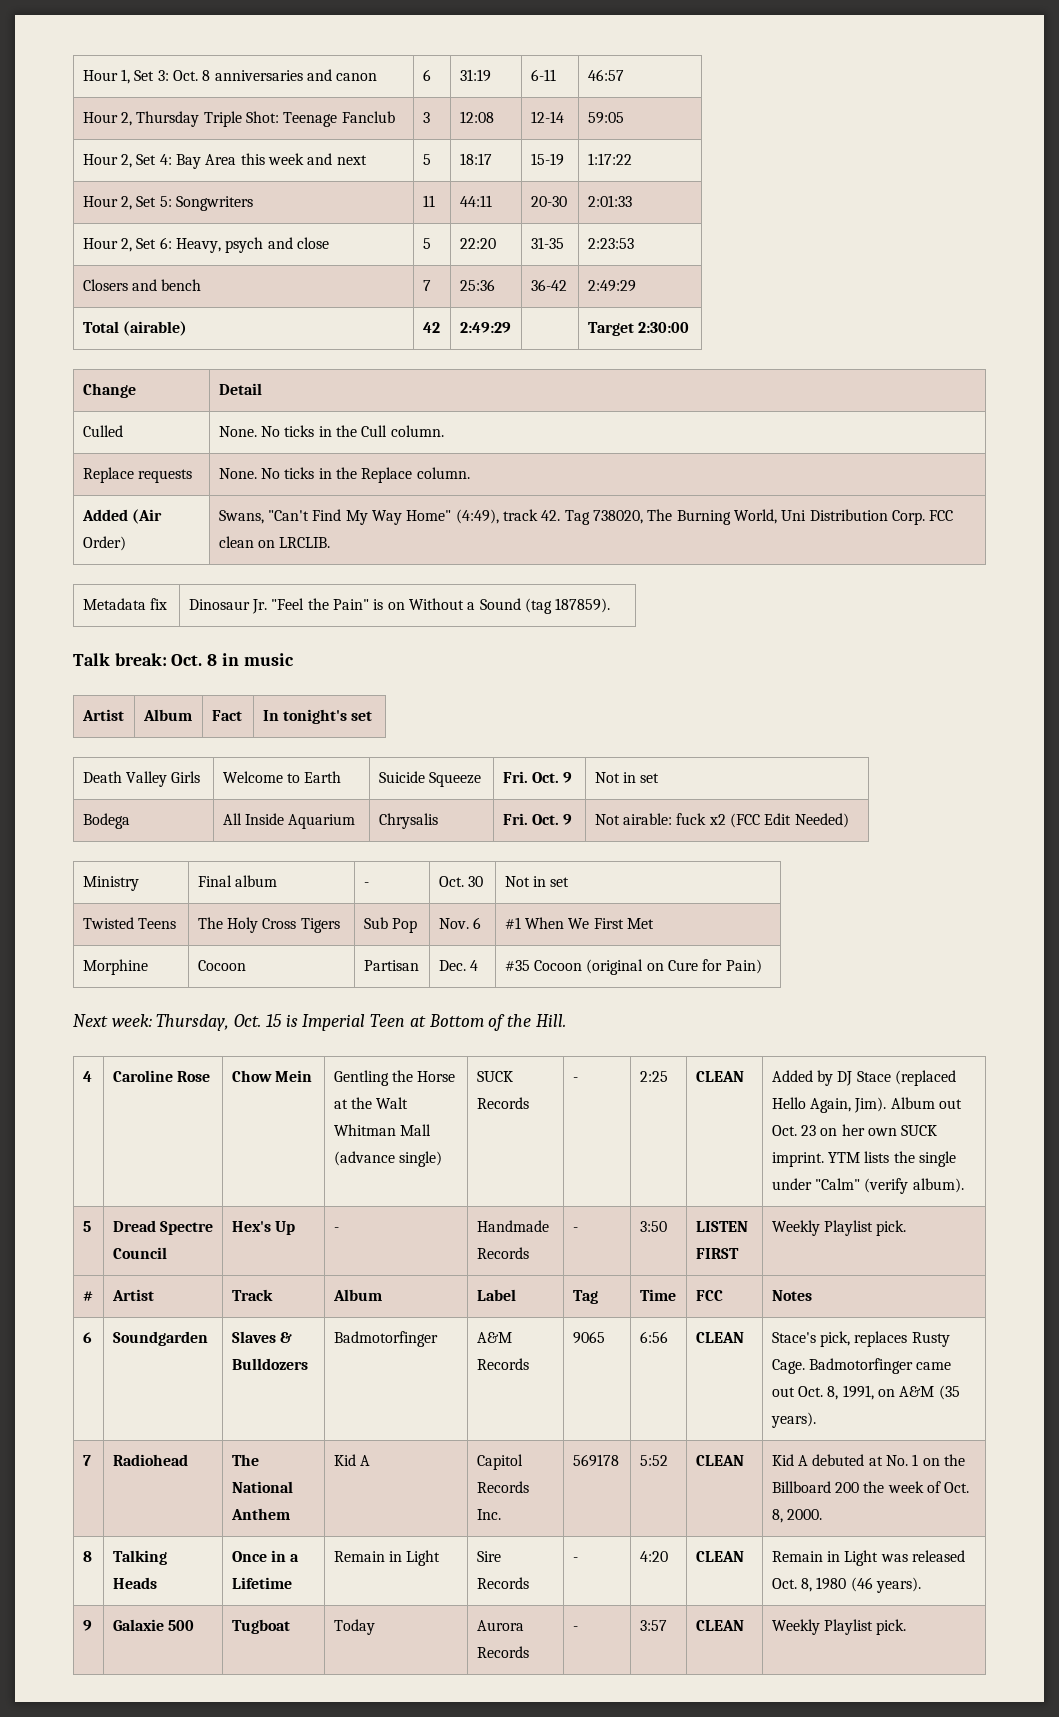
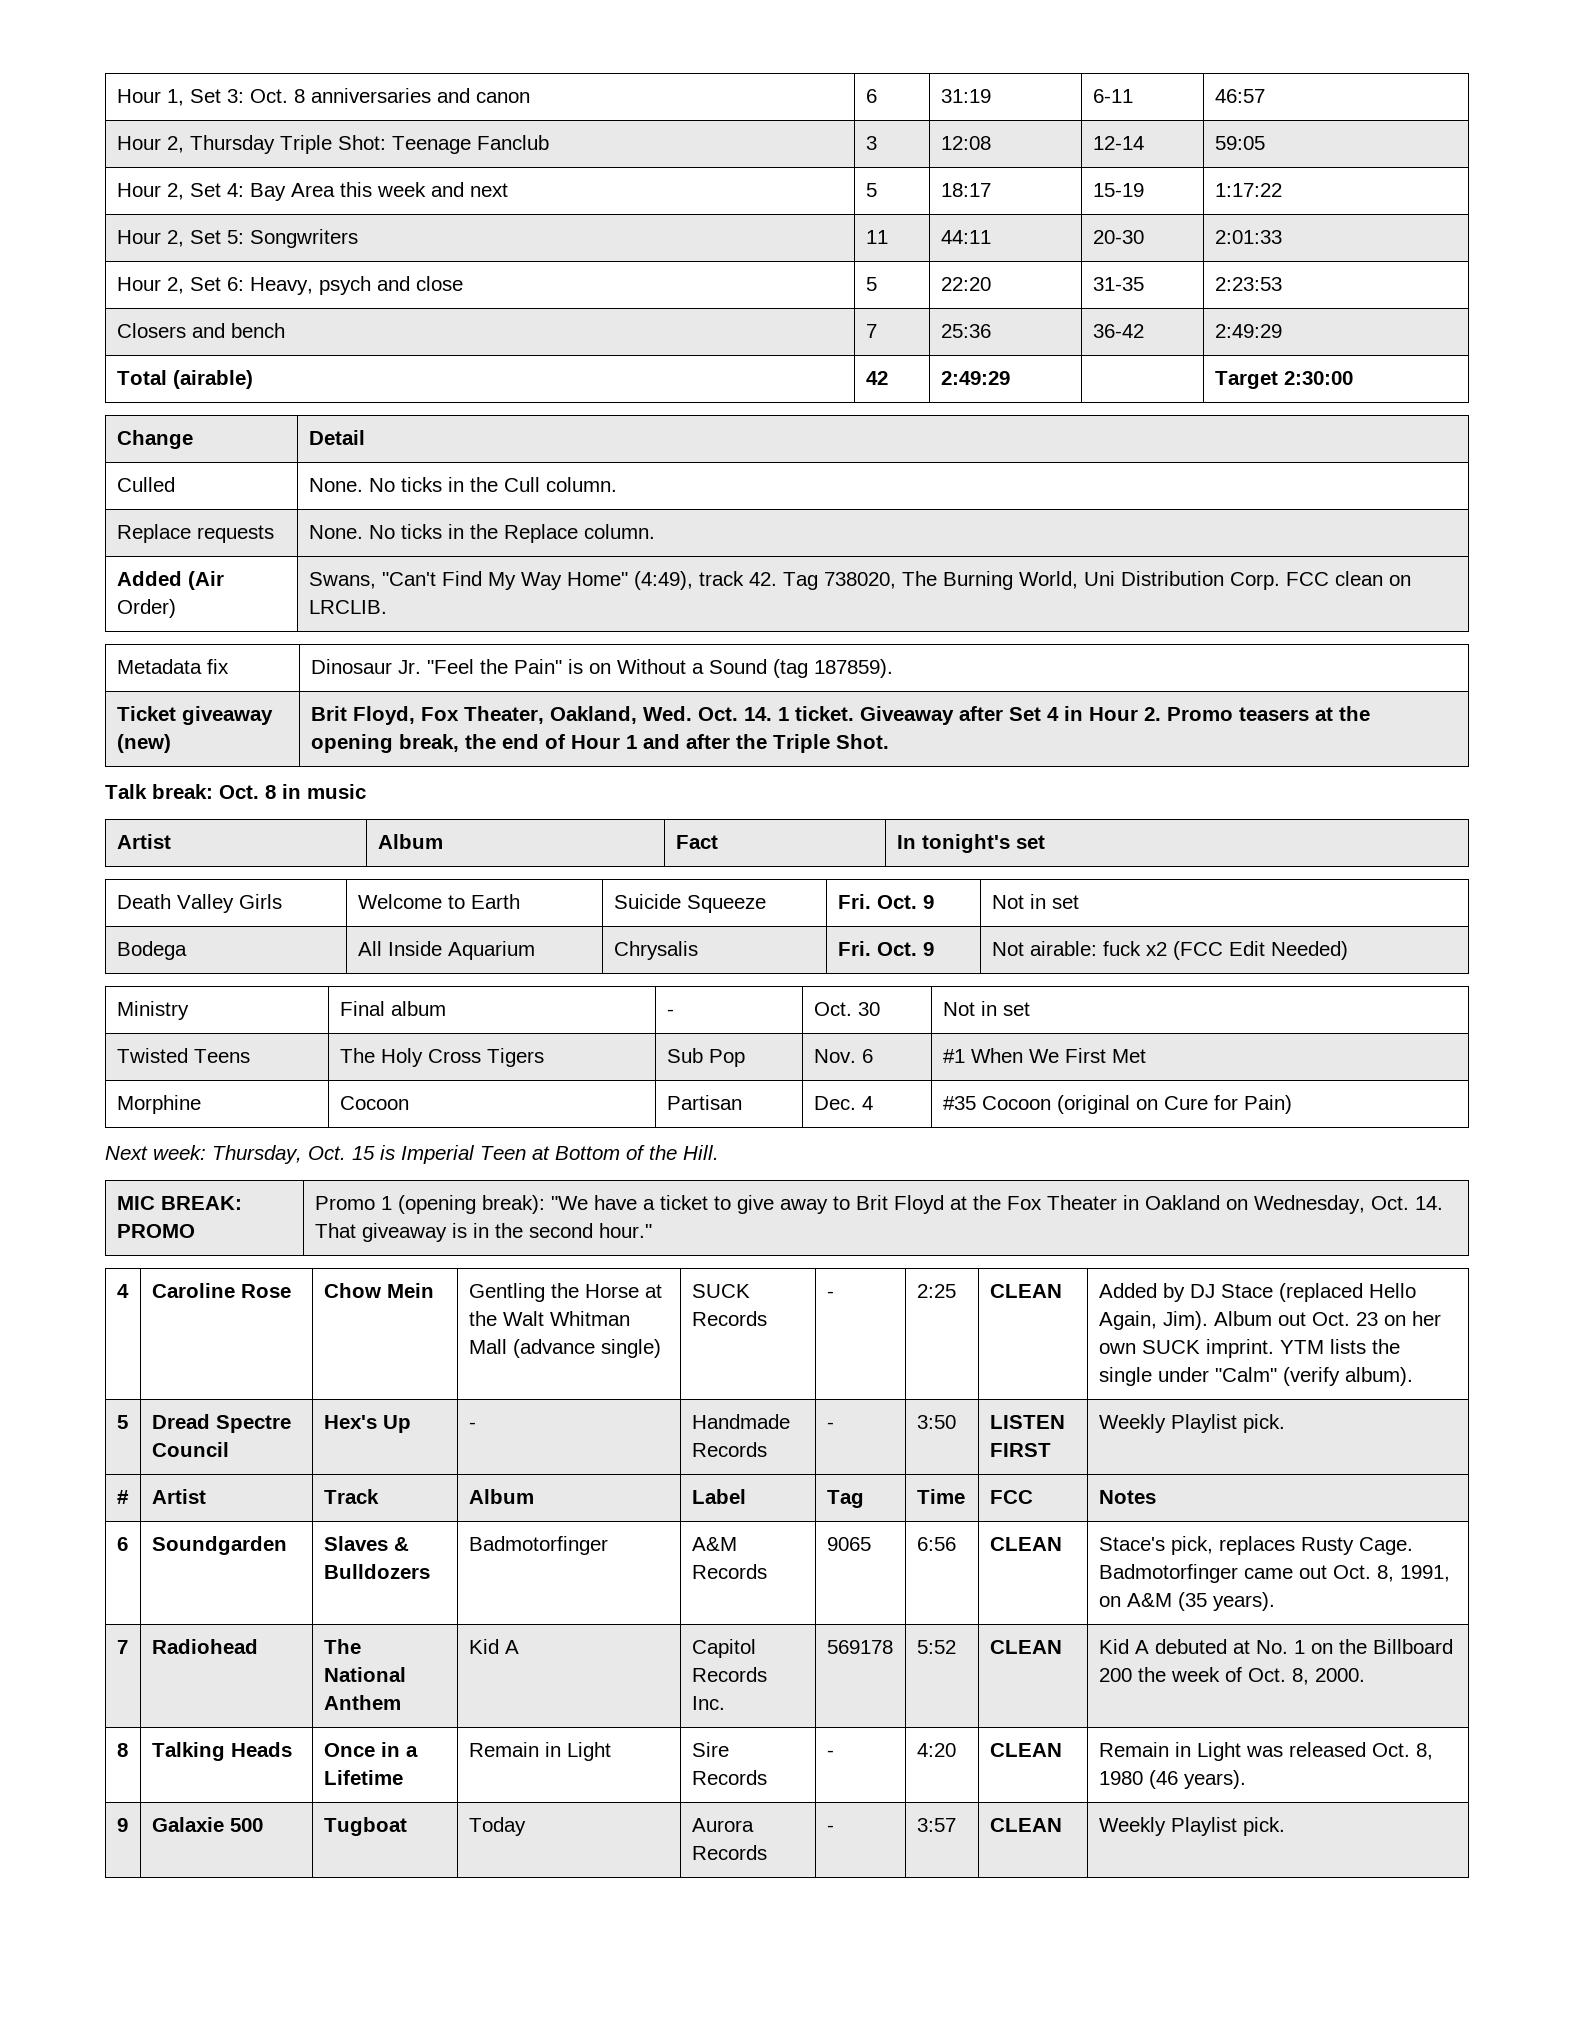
+ Ticket giveaway (new) | Brit Floyd, Fox Theater, Oakland, Wed. Oct. 14. 1 ticket. Giveaway after Set 4 in Hour 2. Promo teasers at the opening break, the end of Hour 1 and after the Triple Shot.
+ MIC BREAK: PROMO | Promo 1 (opening break): "We have a ticket to give away to Brit Floyd at the Fox Theater in Oakland on Wednesday, Oct. 14. That giveaway is in the second hour."

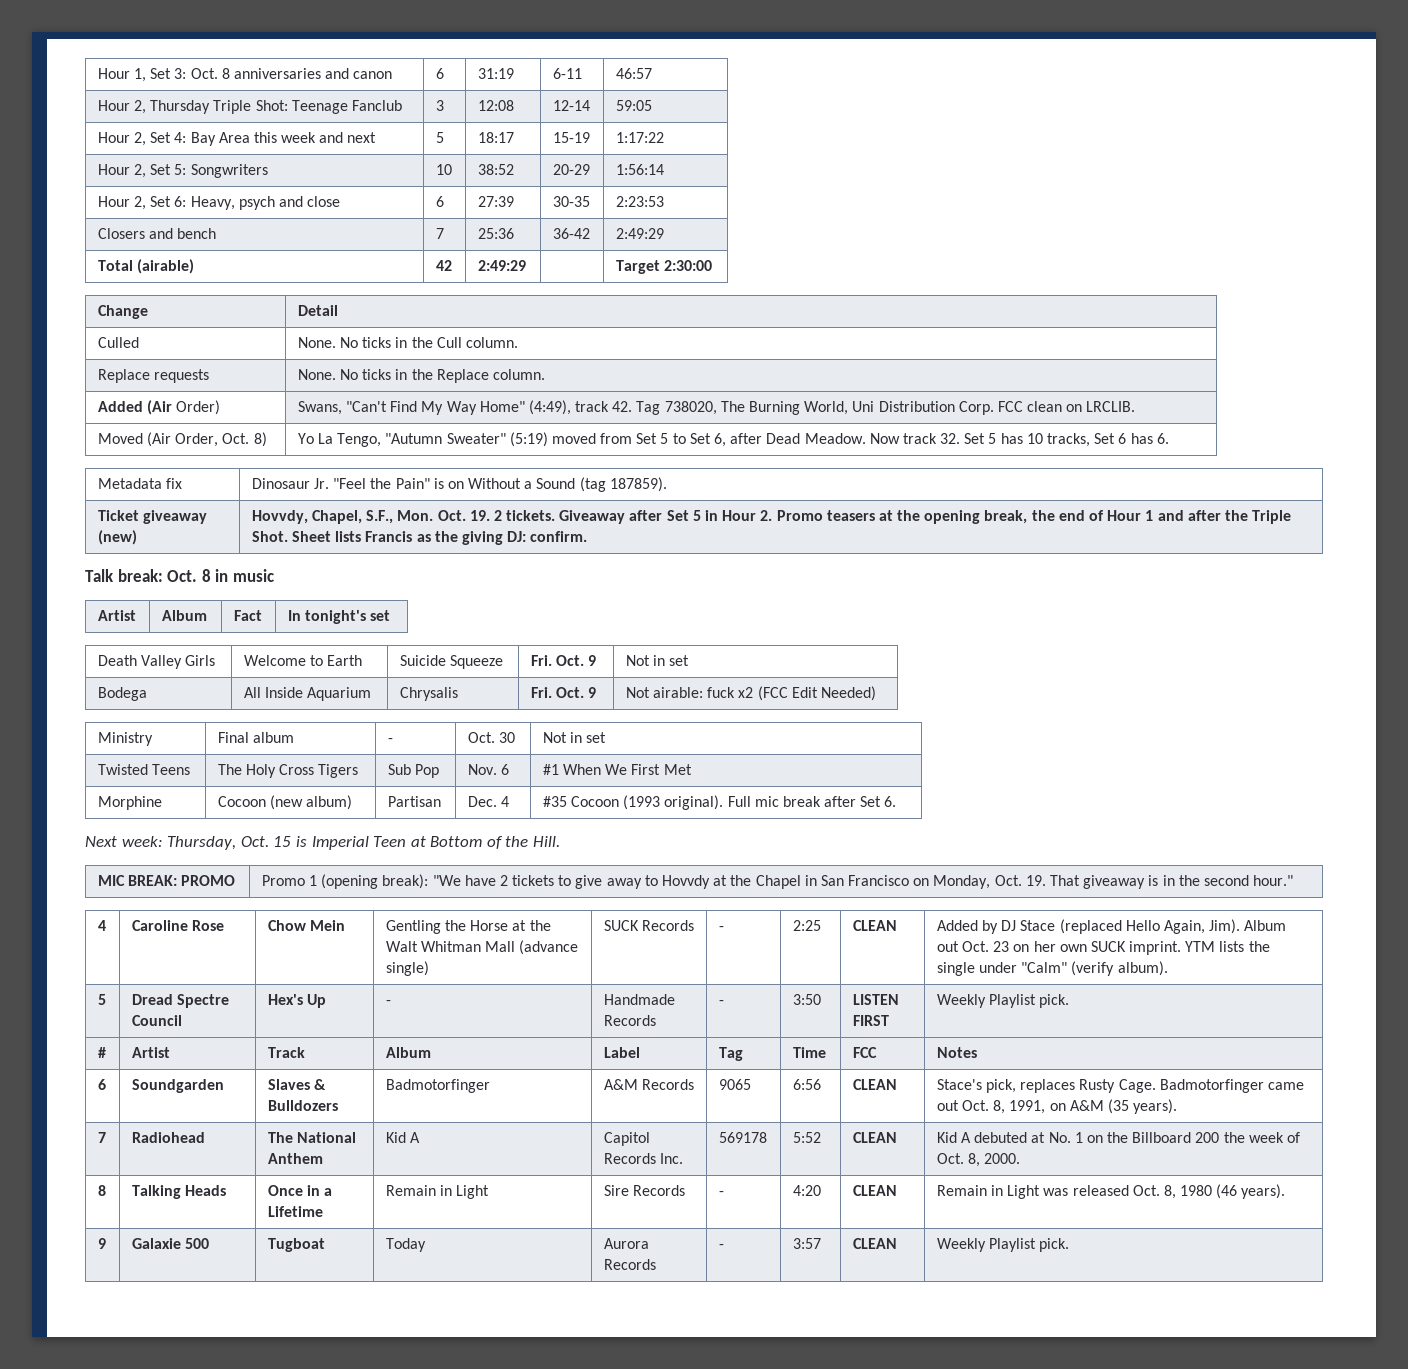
- Hour 2, Set 5: Songwriters | 11 | 44:11 | 20-30 | 2:01:33
+ Hour 2, Set 5: Songwriters | 10 | 38:52 | 20-29 | 1:56:14
- Hour 2, Set 6: Heavy, psych and close | 5 | 22:20 | 31-35 | 2:23:53
+ Hour 2, Set 6: Heavy, psych and close | 6 | 27:39 | 30-35 | 2:23:53
+ Moved (Air Order, Oct. 8) | Yo La Tengo, "Autumn Sweater" (5:19) moved from Set 5 to Set 6, after Dead Meadow. Now track 32. Set 5 has 10 tracks, Set 6 has 6.
- Brit Floyd, Fox Theater, Oakland, Wed. Oct. 14. 1 ticket.
+ Hovvdy, Chapel, S.F., Mon. Oct. 19. 2 tickets.
- Giveaway after Set 4 in Hour 2. Promo teasers at the opening break, the end of Hour 1 and after the Triple Shot.
+ Giveaway after Set 5 in Hour 2. Promo teasers at the opening break, the end of Hour 1 and after the Triple Shot. Sheet lists Francis as the giving DJ: confirm.
- Morphine | Cocoon | Partisan | Dec. 4 | #35 Cocoon (original on Cure for Pain)
+ Morphine | Cocoon (new album) | Partisan | Dec. 4 | #35 Cocoon (1993 original). Full mic break after Set 6.
- MIC BREAK: PROMO | Promo 1 (opening break): "We have a ticket to give away to Brit Floyd at the Fox Theater in Oakland on Wednesday, Oct. 14. That giveaway is in the second hour."
+ MIC BREAK: PROMO | Promo 1 (opening break): "We have 2 tickets to give away to Hovvdy at the Chapel in San Francisco on Monday, Oct. 19. That giveaway is in the second hour."

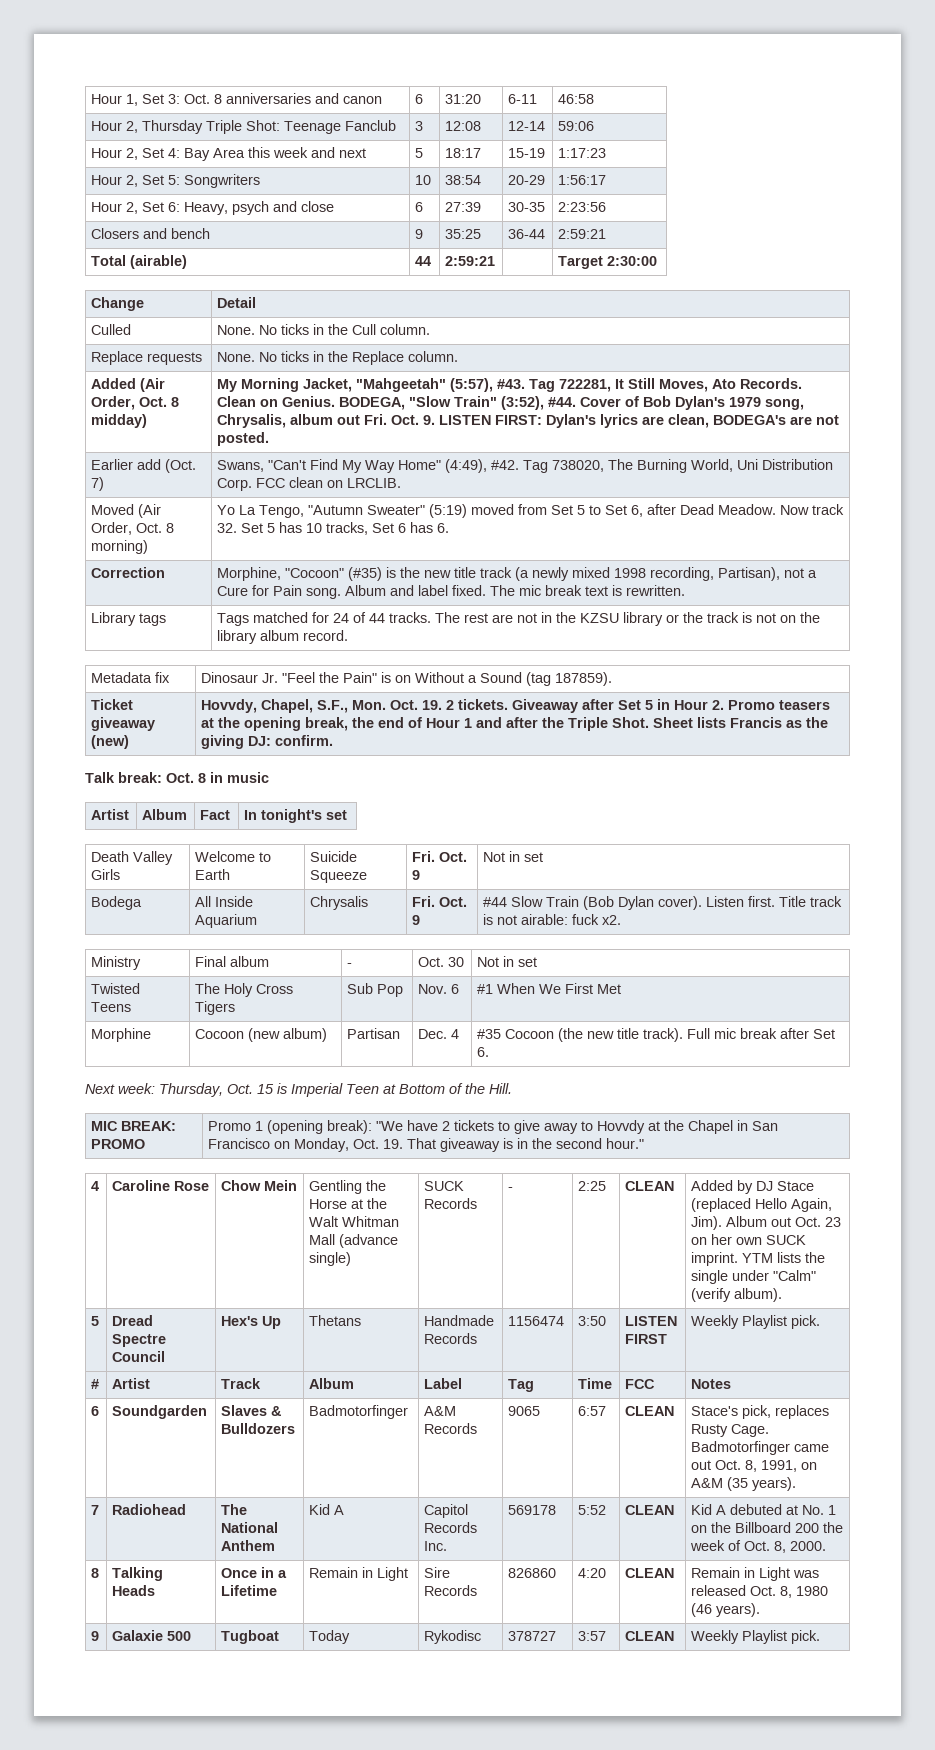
- Hour 1, Set 3: Oct. 8 anniversaries and canon | 6 | 31:19 | 6-11 | 46:57
+ Hour 1, Set 3: Oct. 8 anniversaries and canon | 6 | 31:20 | 6-11 | 46:58
- Hour 2, Thursday Triple Shot: Teenage Fanclub | 3 | 12:08 | 12-14 | 59:05
+ Hour 2, Thursday Triple Shot: Teenage Fanclub | 3 | 12:08 | 12-14 | 59:06
- Hour 2, Set 4: Bay Area this week and next | 5 | 18:17 | 15-19 | 1:17:22
+ Hour 2, Set 4: Bay Area this week and next | 5 | 18:17 | 15-19 | 1:17:23
- Hour 2, Set 5: Songwriters | 10 | 38:52 | 20-29 | 1:56:14
+ Hour 2, Set 5: Songwriters | 10 | 38:54 | 20-29 | 1:56:17
- Hour 2, Set 6: Heavy, psych and close | 6 | 27:39 | 30-35 | 2:23:53
+ Hour 2, Set 6: Heavy, psych and close | 6 | 27:39 | 30-35 | 2:23:56
- Closers and bench | 7 | 25:36 | 36-42 | 2:49:29
+ Closers and bench | 9 | 35:25 | 36-44 | 2:59:21
- Total (airable) | 42 | 2:49:29 | | Target 2:30:00
+ Total (airable) | 44 | 2:59:21 | | Target 2:30:00
- Added (Air Order) | Swans, "Can't Find My Way Home" (4:49), track 42. Tag 738020, The Burning World, Uni Distribution Corp. FCC clean on LRCLIB.
+ Added (Air Order, Oct. 8 midday) | My Morning Jacket, "Mahgeetah" (5:57), #43. Tag 722281, It Still Moves, Ato Records. Clean on Genius. BODEGA, "Slow Train" (3:52), #44. Cover of Bob Dylan's 1979 song, Chrysalis, album out Fri. Oct. 9. LISTEN FIRST: Dylan's lyrics are clean, BODEGA's are not posted.
+ Earlier add (Oct. 7) | Swans, "Can't Find My Way Home" (4:49), #42. Tag 738020, The Burning World, Uni Distribution Corp. FCC clean on LRCLIB.
- Moved (Air Order, Oct. 8) | Yo La Tengo, "Autumn Sweater" (5:19) moved from Set 5 to Set 6, after Dead Meadow. Now track 32. Set 5 has 10 tracks, Set 6 has 6.
+ Moved (Air Order, Oct. 8 morning) | Yo La Tengo, "Autumn Sweater" (5:19) moved from Set 5 to Set 6, after Dead Meadow. Now track 32. Set 5 has 10 tracks, Set 6 has 6.
+ Correction | Morphine, "Cocoon" (#35) is the new title track (a newly mixed 1998 recording, Partisan), not a Cure for Pain song. Album and label fixed. The mic break text is rewritten.
+ Library tags | Tags matched for 24 of 44 tracks. The rest are not in the KZSU library or the track is not on the library album record.
- Bodega | All Inside Aquarium | Chrysalis | Fri. Oct. 9 | Not airable: fuck x2 (FCC Edit Needed)
+ Bodega | All Inside Aquarium | Chrysalis | Fri. Oct. 9 | #44 Slow Train (Bob Dylan cover). Listen first. Title track is not airable: fuck x2.
- Morphine | Cocoon (new album) | Partisan | Dec. 4 | #35 Cocoon (1993 original). Full mic break after Set 6.
+ Morphine | Cocoon (new album) | Partisan | Dec. 4 | #35 Cocoon (the new title track). Full mic break after Set 6.
- 5 | Dread Spectre Council | Hex's Up | - | Handmade Records | - | 3:50 | LISTEN FIRST | Weekly Playlist pick.
+ 5 | Dread Spectre Council | Hex's Up | Thetans | Handmade Records | 1156474 | 3:50 | LISTEN FIRST | Weekly Playlist pick.
- 6 | Soundgarden | Slaves & Bulldozers | Badmotorfinger | A&M Records | 9065 | 6:56 | CLEAN | Stace's pick, replaces Rusty Cage. Badmotorfinger came out Oct. 8, 1991, on A&M (35 years).
+ 6 | Soundgarden | Slaves & Bulldozers | Badmotorfinger | A&M Records | 9065 | 6:57 | CLEAN | Stace's pick, replaces Rusty Cage. Badmotorfinger came out Oct. 8, 1991, on A&M (35 years).
- 8 | Talking Heads | Once in a Lifetime | Remain in Light | Sire Records | - | 4:20 | CLEAN | Remain in Light was released Oct. 8, 1980 (46 years).
+ 8 | Talking Heads | Once in a Lifetime | Remain in Light | Sire Records | 826860 | 4:20 | CLEAN | Remain in Light was released Oct. 8, 1980 (46 years).
- 9 | Galaxie 500 | Tugboat | Today | Aurora Records | - | 3:57 | CLEAN | Weekly Playlist pick.
+ 9 | Galaxie 500 | Tugboat | Today | Rykodisc | 378727 | 3:57 | CLEAN | Weekly Playlist pick.

